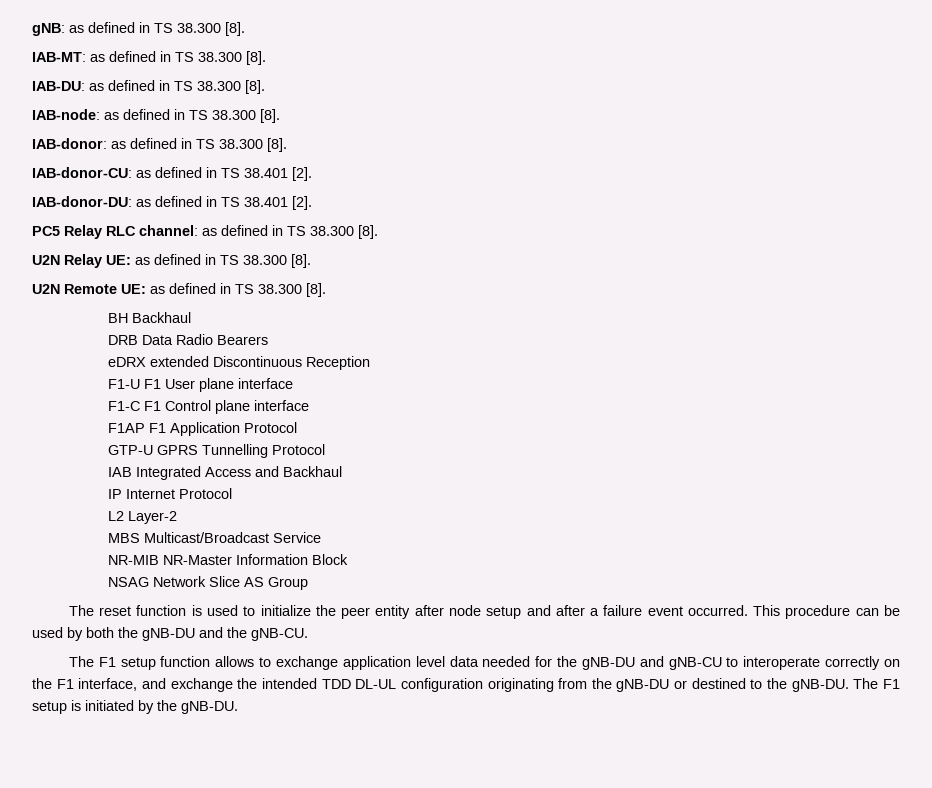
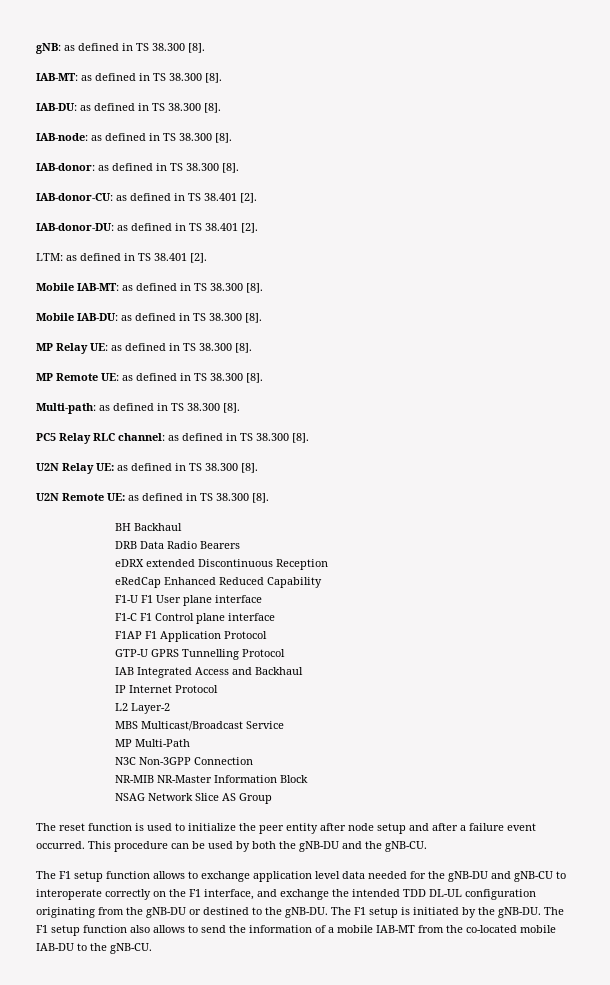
+ LTM: as defined in TS 38.401 [2].
+ Mobile IAB-MT: as defined in TS 38.300 [8].
+ Mobile IAB-DU: as defined in TS 38.300 [8].
+ MP Relay UE: as defined in TS 38.300 [8].
+ MP Remote UE: as defined in TS 38.300 [8].
+ Multi-path: as defined in TS 38.300 [8].
+ eRedCap Enhanced Reduced Capability
+ MP Multi-Path
+ N3C Non-3GPP Connection
+ The F1 setup function also allows to send the information of a mobile IAB-MT from the co-located mobile IAB-DU to the gNB-CU.

